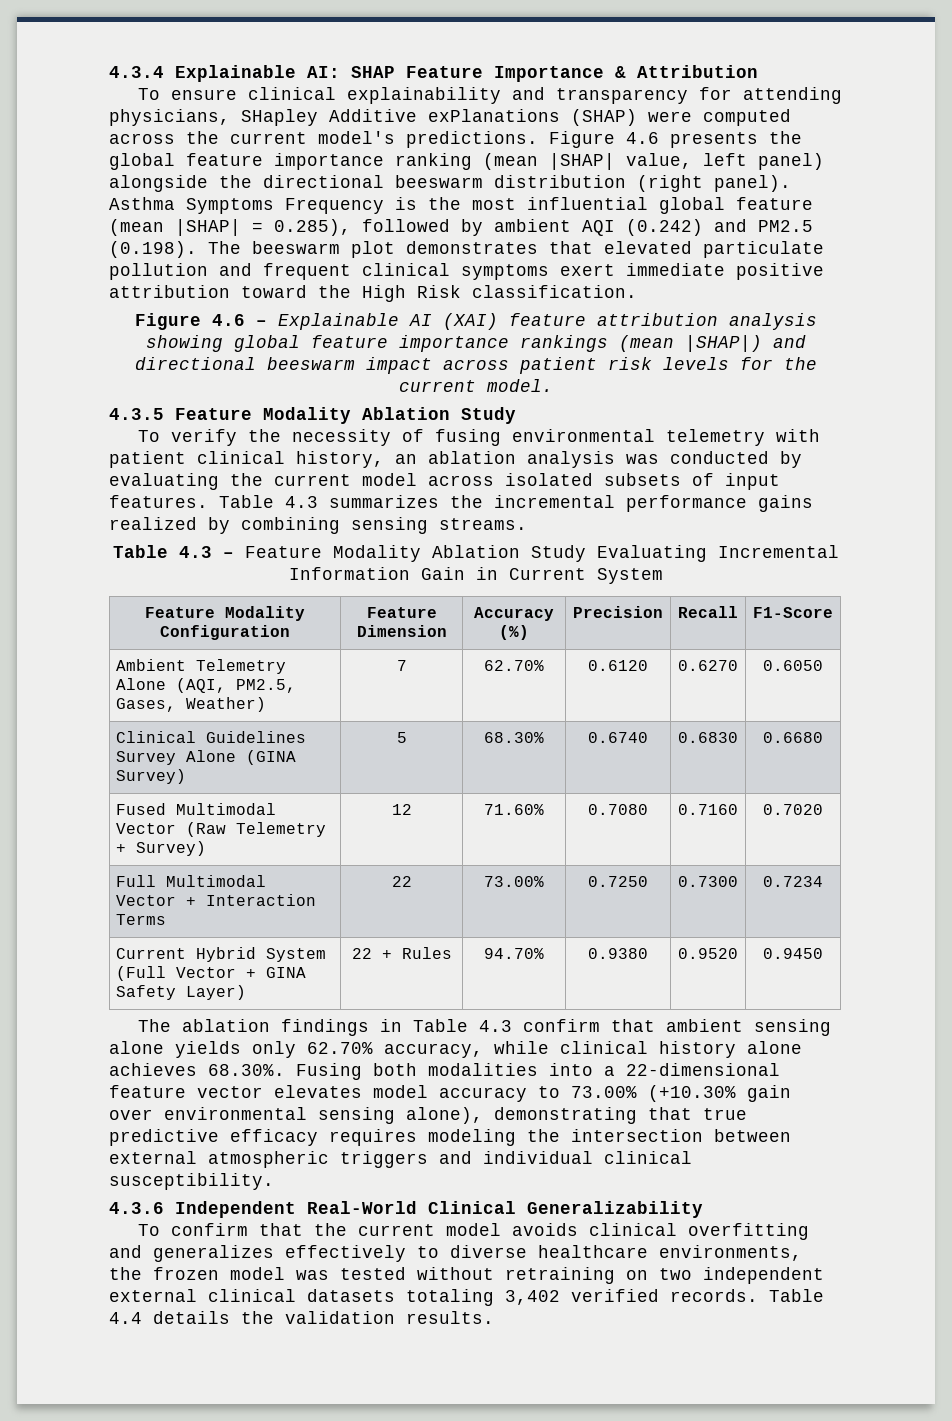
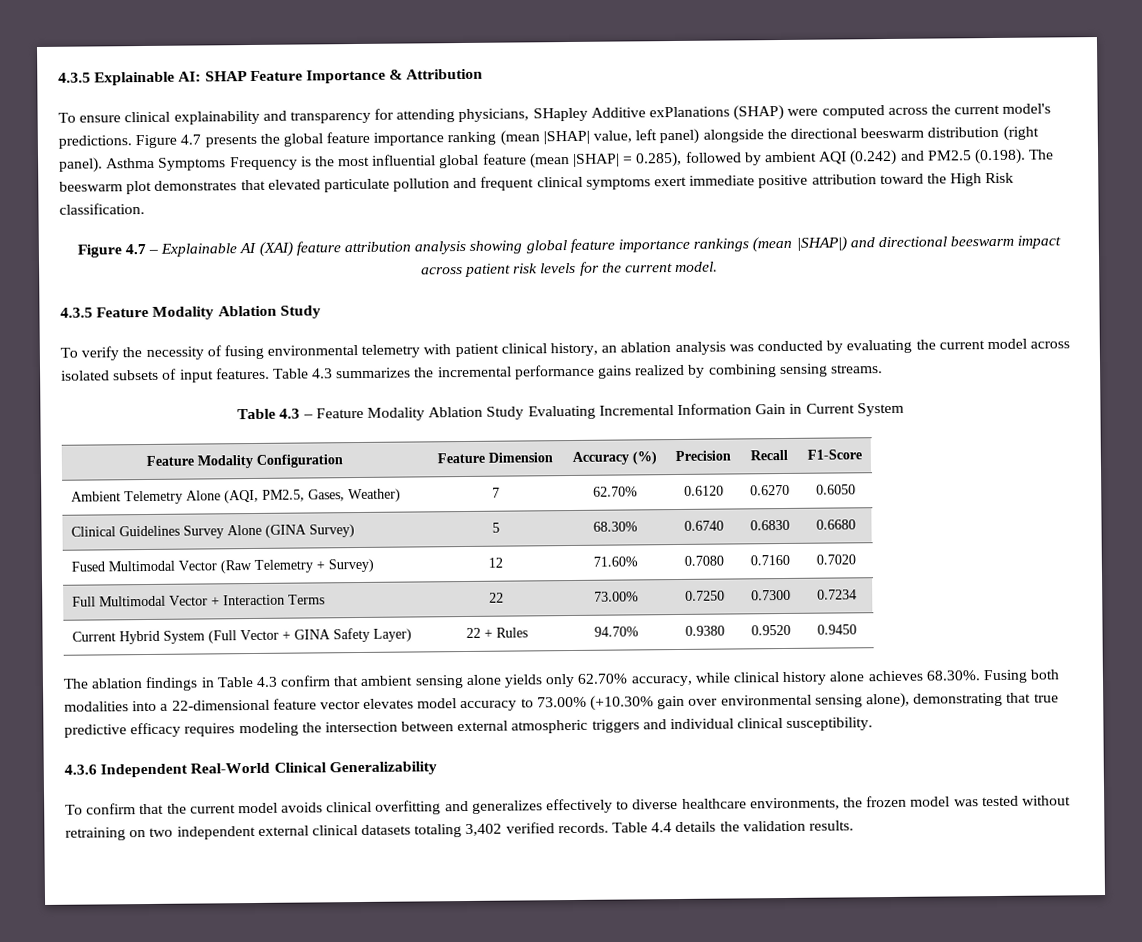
- 4.3.4 Explainable AI: SHAP Feature Importance & Attribution
+ 4.3.5 Explainable AI: SHAP Feature Importance & Attribution
- Figure 4.6 presents the global feature importance ranking (mean |SHAP| value, left panel) alongside the directional beeswarm distribution (right panel).
+ Figure 4.7 presents the global feature importance ranking (mean |SHAP| value, left panel) alongside the directional beeswarm distribution (right panel).
- Figure 4.6 – Explainable AI (XAI) feature attribution analysis showing global feature importance rankings (mean |SHAP|) and directional beeswarm impact across patient risk levels for the current model.
+ Figure 4.7 – Explainable AI (XAI) feature attribution analysis showing global feature importance rankings (mean |SHAP|) and directional beeswarm impact across patient risk levels for the current model.

